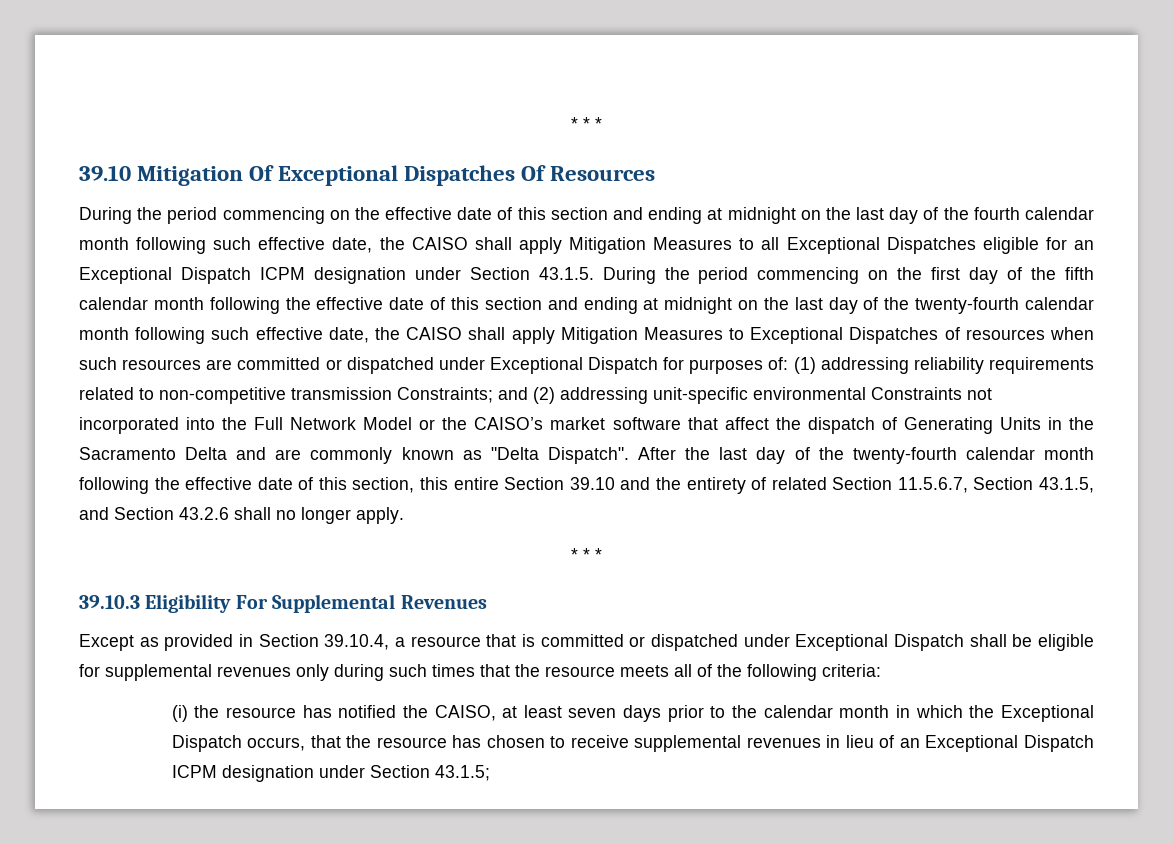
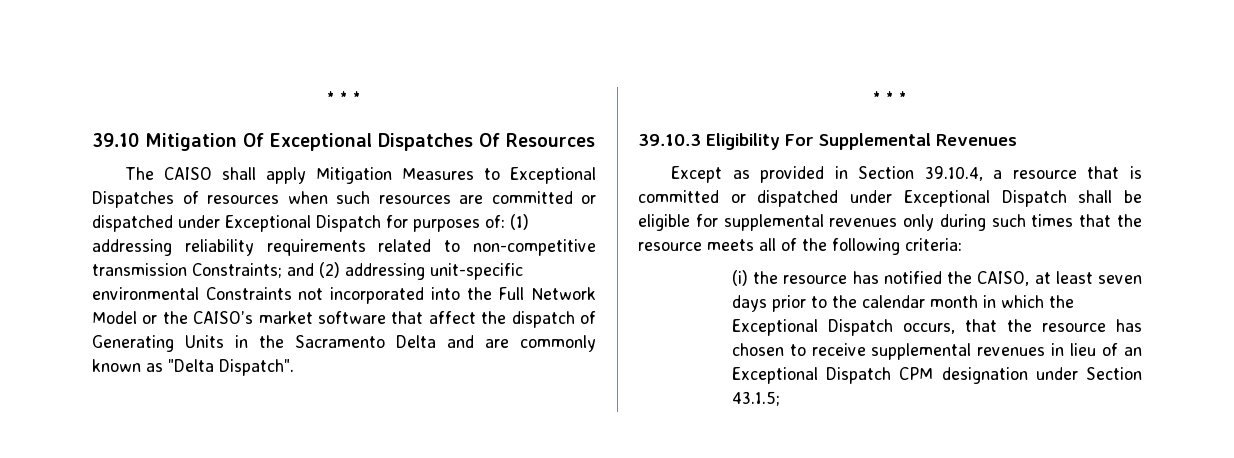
- During the period commencing on the effective date of this section and ending at midnight on the last day of the fourth calendar month following such effective date, the CAISO shall apply Mitigation Measures to all Exceptional Dispatches eligible for an Exceptional Dispatch ICPM designation under Section 43.1.5. During the period commencing on the first day of the fifth calendar month following the effective date of this section and ending at midnight on the last day of the twenty-fourth calendar month following such effective date, the CAISO shall apply Mitigation Measures to Exceptional Dispatches of resources when such resources are committed or dispatched under Exceptional Dispatch for purposes of:
+ The CAISO shall apply Mitigation Measures to Exceptional Dispatches of resources when such resources are committed or dispatched under Exceptional Dispatch for purposes of:
- After the last day of the twenty-fourth calendar month following the effective date of this section, this entire Section 39.10 and the entirety of related Section 11.5.6.7, Section 43.1.5, and Section 43.2.6 shall no longer apply.
- (i) the resource has notified the CAISO, at least seven days prior to the calendar month in which the Exceptional Dispatch occurs, that the resource has chosen to receive supplemental revenues in lieu of an Exceptional Dispatch ICPM designation under Section 43.1.5;
+ (i) the resource has notified the CAISO, at least seven days prior to the calendar month in which the Exceptional Dispatch occurs, that the resource has chosen to receive supplemental revenues in lieu of an Exceptional Dispatch CPM designation under Section 43.1.5;

